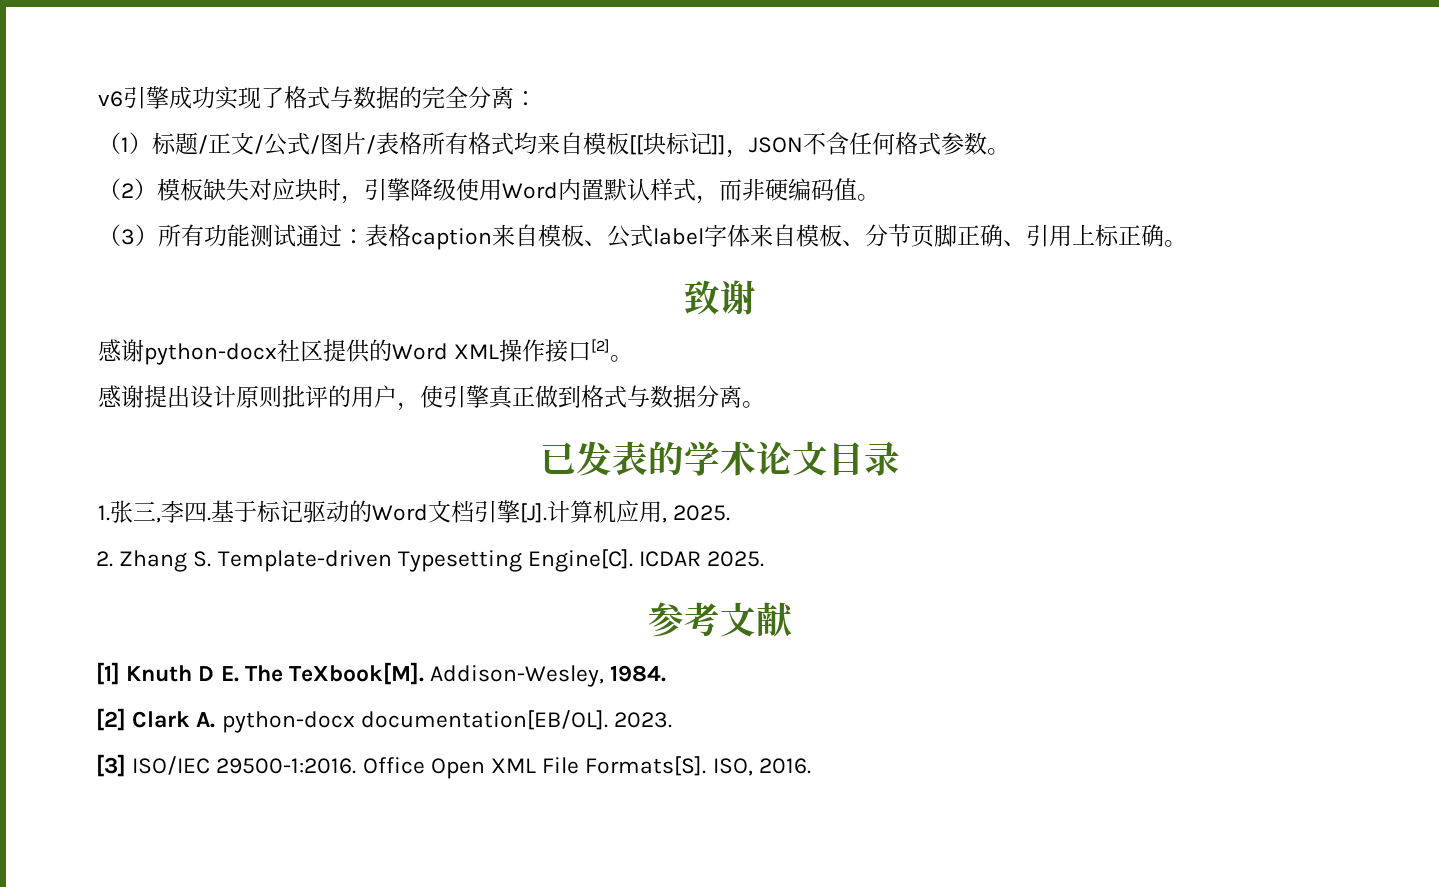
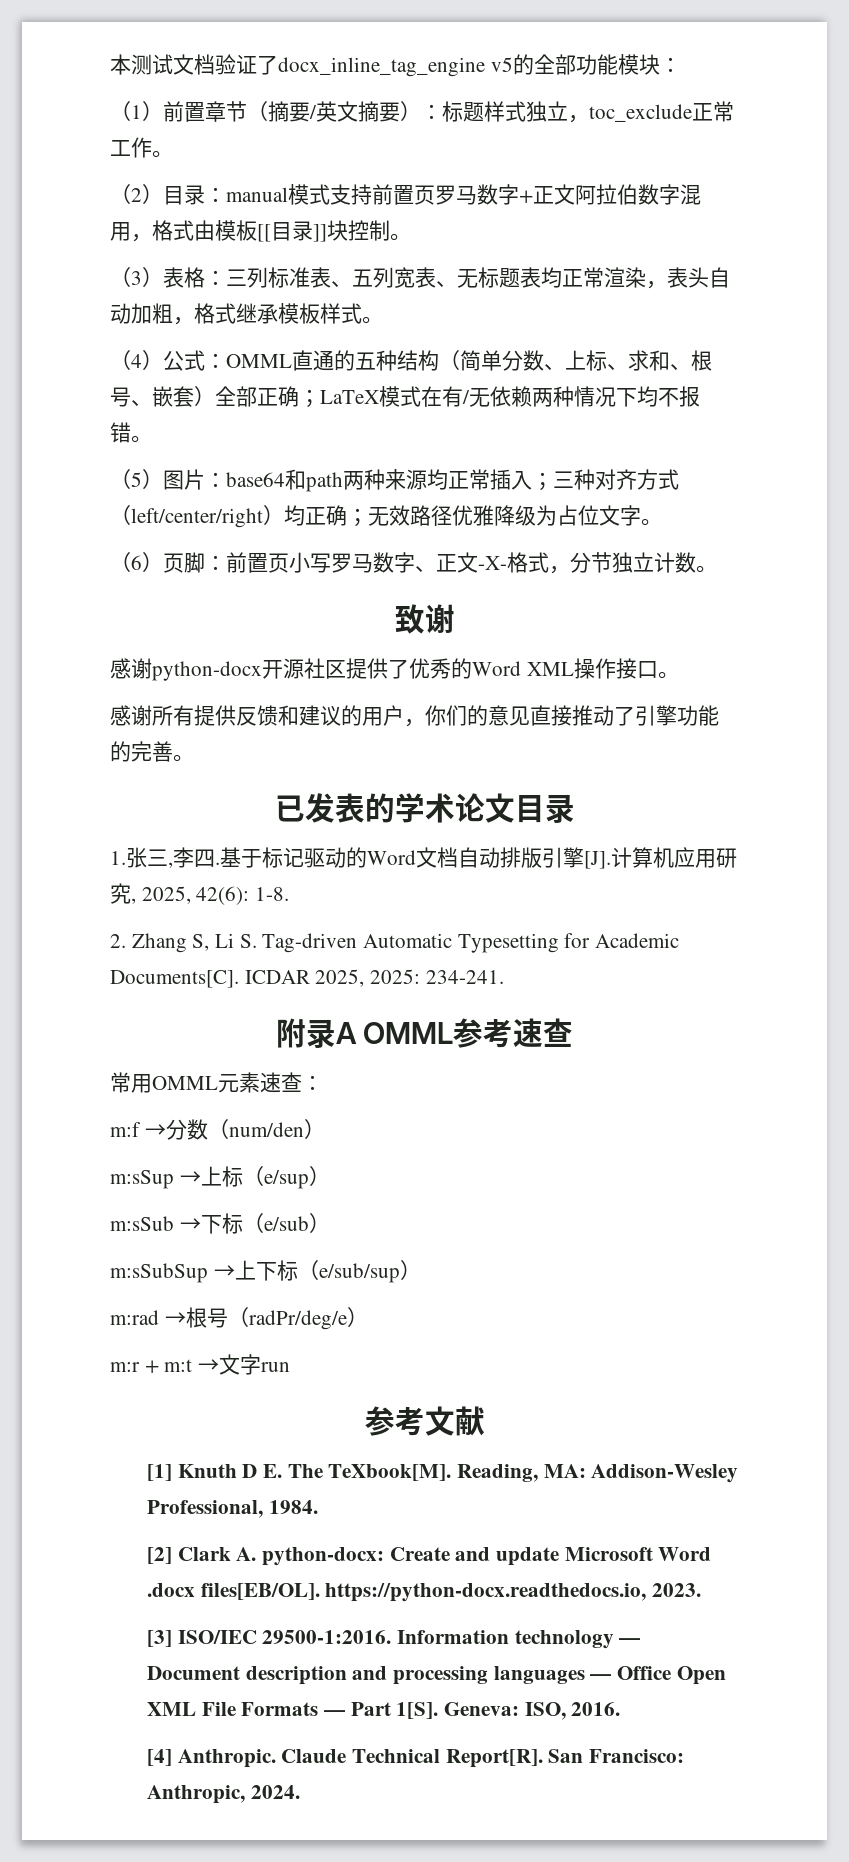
- v6引擎成功实现了格式与数据的完全分离：
- （1）标题/正文/公式/图片/表格所有格式均来自模板[[块标记]]，JSON不含任何格式参数。
- （2）模板缺失对应块时，引擎降级使用Word内置默认样式，而非硬编码值。
- （3）所有功能测试通过：表格caption来自模板、公式label字体来自模板、分节页脚正确、引用上标正确。
+ 本测试文档验证了docx_inline_tag_engine v5的全部功能模块：
+ （1）前置章节（摘要/英文摘要）：标题样式独立，toc_exclude正常工作。
+ （2）目录：manual模式支持前置页罗马数字+正文阿拉伯数字混用，格式由模板[[目录]]块控制。
+ （3）表格：三列标准表、五列宽表、无标题表均正常渲染，表头自动加粗，格式继承模板样式。
+ （4）公式：OMML直通的五种结构（简单分数、上标、求和、根号、嵌套）全部正确；LaTeX模式在有/无依赖两种情况下均不报错。
+ （5）图片：base64和path两种来源均正常插入；三种对齐方式（left/center/right）均正确；无效路径优雅降级为占位文字。
+ （6）页脚：前置页小写罗马数字、正文-X-格式，分节独立计数。
- 感谢python-docx社区提供的Word XML操作接口[2]。
+ 感谢python-docx开源社区提供了优秀的Word XML操作接口。
- 感谢提出设计原则批评的用户，使引擎真正做到格式与数据分离。
+ 感谢所有提供反馈和建议的用户，你们的意见直接推动了引擎功能的完善。
- 基于标记驱动的Word文档引擎[J].计算机应用, 2025.
- 2. Zhang S. Template-driven Typesetting Engine[C]. ICDAR 2025.
+ 基于标记驱动的Word文档自动排版引擎[J].计算机应用研究, 2025, 42(6): 1-8.
+ 2. Zhang S, Li S. Tag-driven Automatic Typesetting for Academic Documents[C]. ICDAR 2025, 2025: 234-241.
+ 附录A OMML参考速查
+ 常用OMML元素速查：
+ m:f →分数（num/den）
+ m:sSup →上标（e/sup）
+ m:sSub →下标（e/sub）
+ m:sSubSup →上下标（e/sub/sup）
+ m:rad →根号（radPr/deg/e）
+ m:r + m:t →文字run
- Addison-Wesley, 1984.
+ Reading, MA: Addison-Wesley Professional, 1984.
- [2] Clark A. python-docx documentation[EB/OL]. 2023.
- [3] ISO/IEC 29500-1:2016. Office Open XML File Formats[S]. ISO, 2016.
+ [2] Clark A. python-docx: Create and update Microsoft Word .docx files[EB/OL]. https://python-docx.readthedocs.io, 2023.
+ [3] ISO/IEC 29500-1:2016. Information technology — Document description and processing languages — Office Open XML File Formats — Part 1[S]. Geneva: ISO, 2016.
+ [4] Anthropic. Claude Technical Report[R]. San Francisco: Anthropic, 2024.

